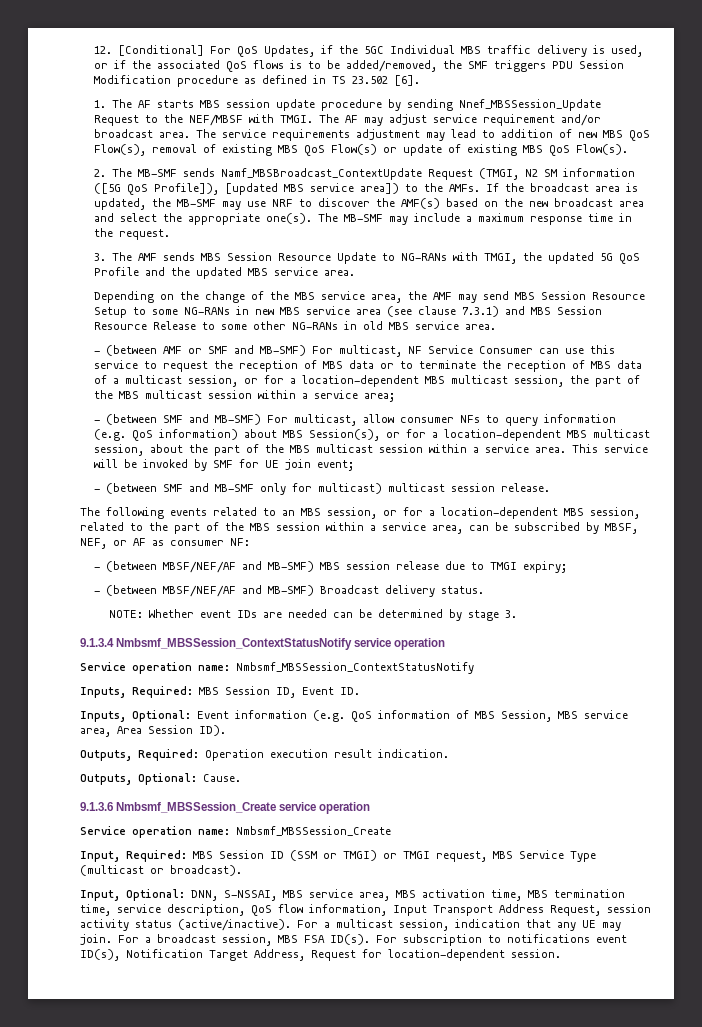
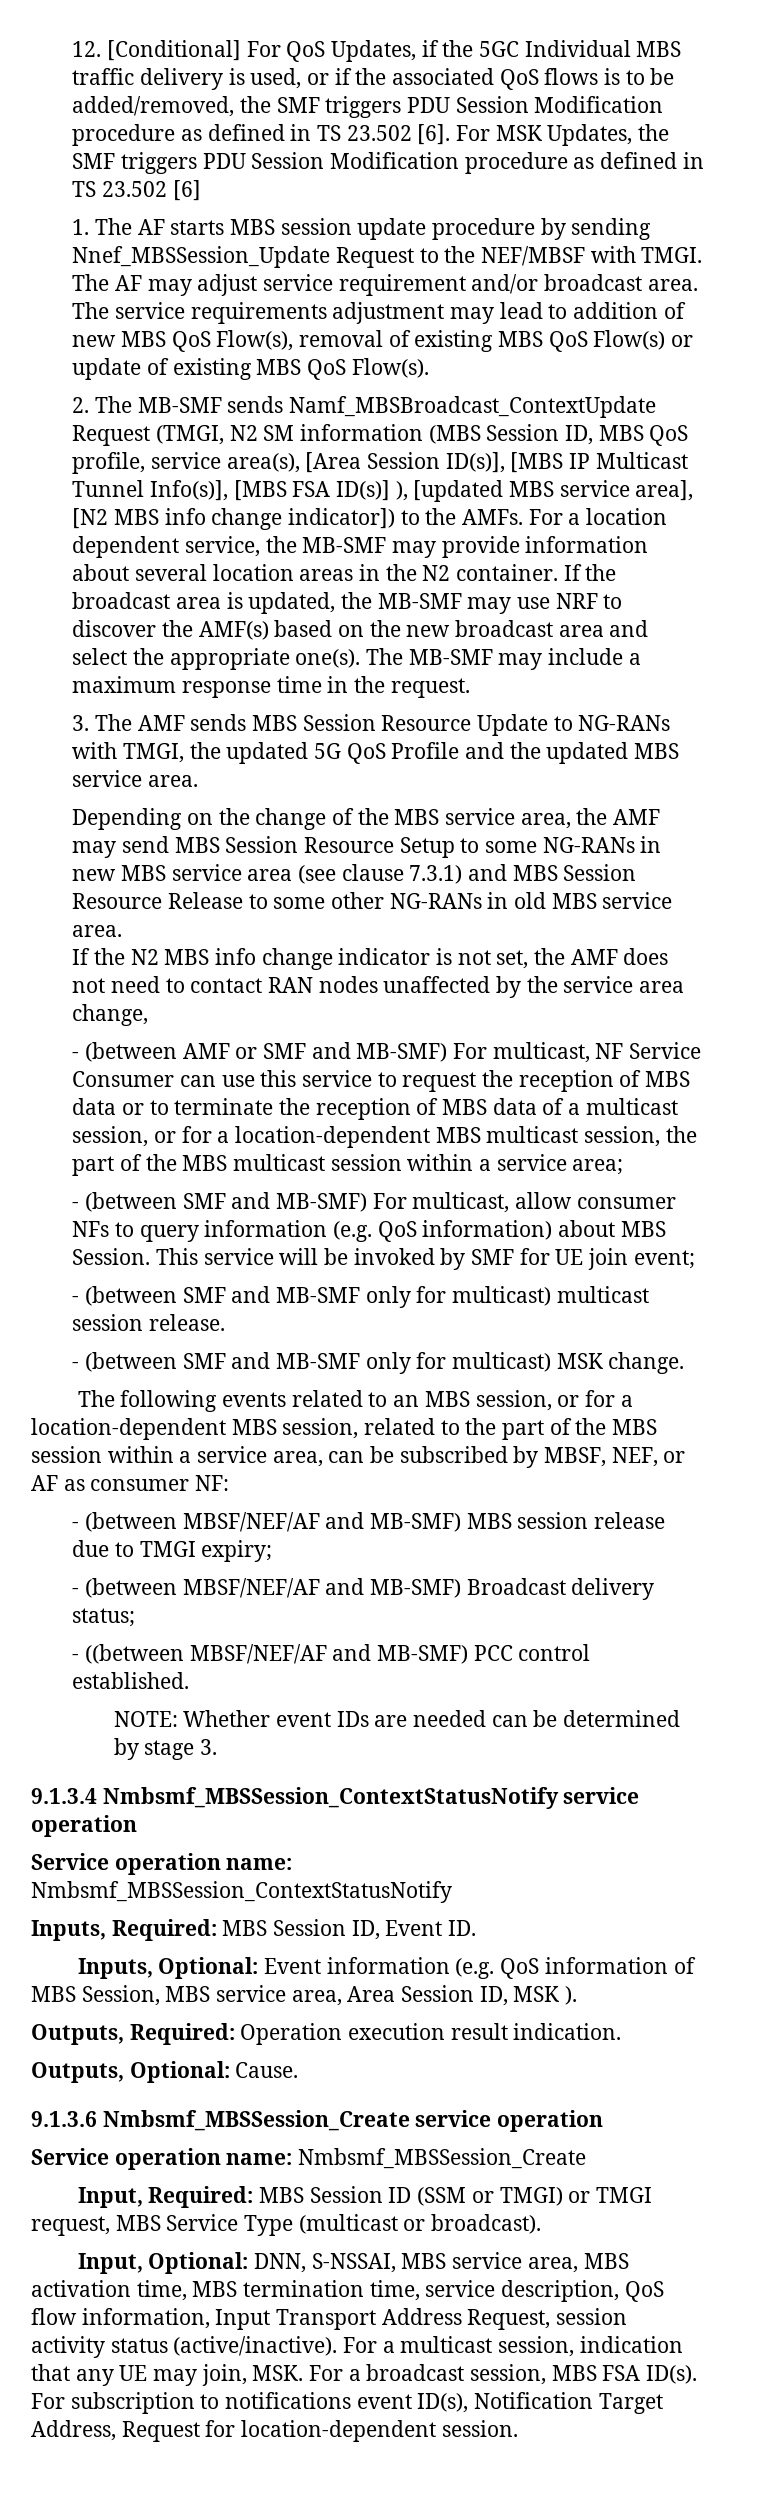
+ For MSK Updates, the SMF triggers PDU Session Modification procedure as defined in TS 23.502 [6]
- 2. The MB-SMF sends Namf_MBSBroadcast_ContextUpdate Request (TMGI, N2 SM information ([5G QoS Profile]), [updated MBS service area]) to the AMFs.
+ 2. The MB-SMF sends Namf_MBSBroadcast_ContextUpdate Request (TMGI, N2 SM information (MBS Session ID, MBS QoS profile, service area(s), [Area Session ID(s)], [MBS IP Multicast Tunnel Info(s)], [MBS FSA ID(s)] ), [updated MBS service area], [N2 MBS info change indicator]) to the AMFs. For a location dependent service, the MB-SMF may provide information about several location areas in the N2 container.
+ If the N2 MBS info change indicator is not set, the AMF does not need to contact RAN nodes unaffected by the service area change,
- - (between SMF and MB-SMF) For multicast, allow consumer NFs to query information (e.g. QoS information) about MBS Session(s), or for a location-dependent MBS multicast session, about the part of the MBS multicast session within a service area.
+ - (between SMF and MB-SMF) For multicast, allow consumer NFs to query information (e.g. QoS information) about MBS Session.
+ - (between SMF and MB-SMF only for multicast) MSK change.
- - (between MBSF/NEF/AF and MB-SMF) Broadcast delivery status.
+ - (between MBSF/NEF/AF and MB-SMF) Broadcast delivery status;
+ - ((between MBSF/NEF/AF and MB-SMF) PCC control established.
- Inputs, Optional: Event information (e.g. QoS information of MBS Session, MBS service area, Area Session ID).
+ Inputs, Optional: Event information (e.g. QoS information of MBS Session, MBS service area, Area Session ID, MSK ).
- For a multicast session, indication that any UE may join. For a broadcast session, MBS FSA ID(s).
+ For a multicast session, indication that any UE may join, MSK. For a broadcast session, MBS FSA ID(s).

